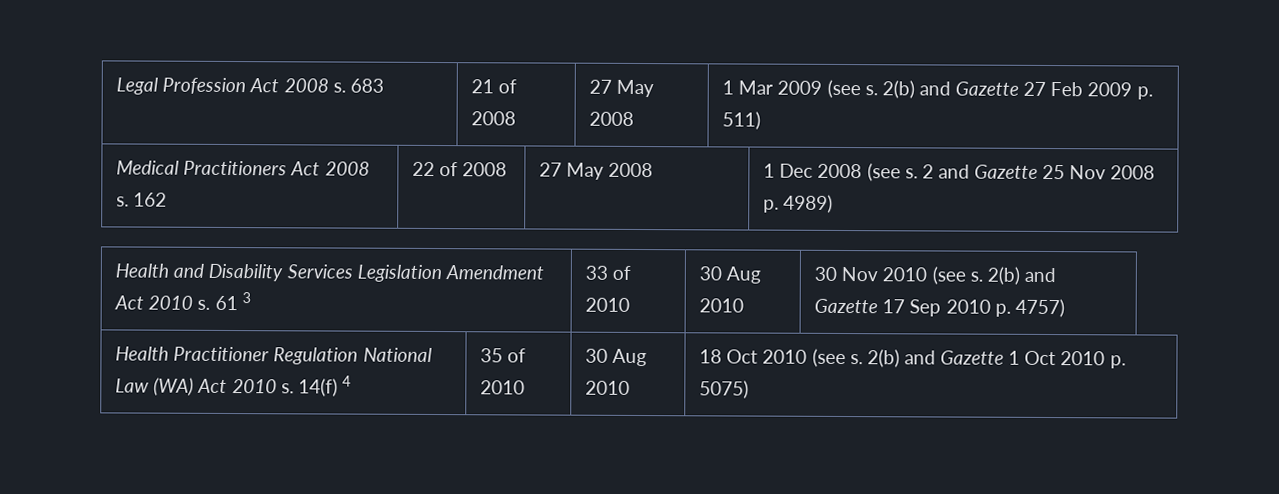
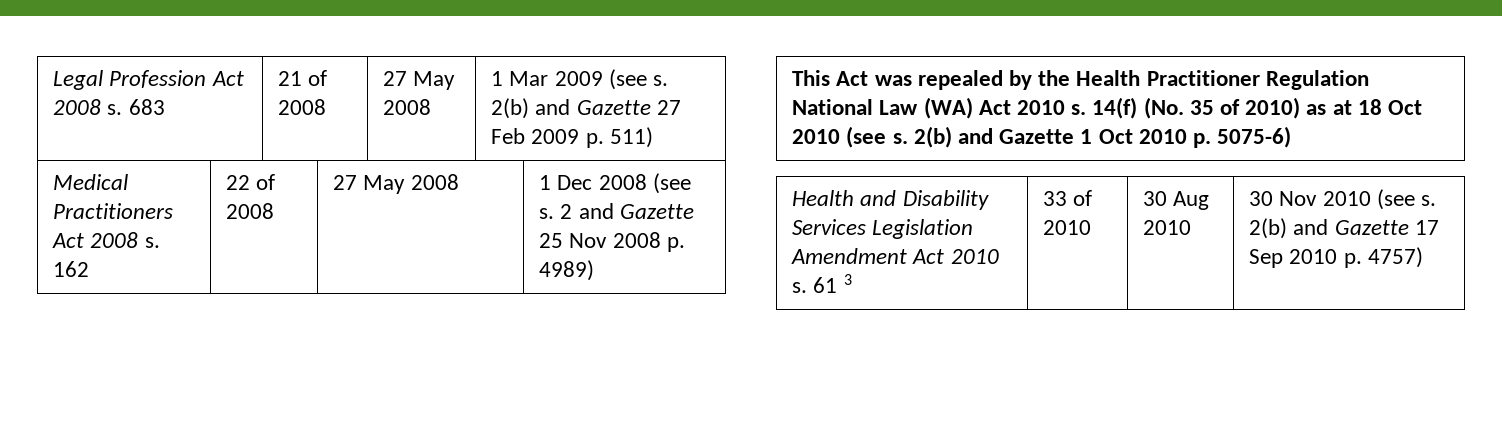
+ This Act was repealed by the Health Practitioner Regulation National Law (WA) Act 2010 s. 14(f) (No. 35 of 2010) as at 18 Oct 2010 (see s. 2(b) and Gazette 1 Oct 2010 p. 5075-6)
- Health Practitioner Regulation National Law (WA) Act 2010 s. 14(f) 4 | 35 of 2010 | 30 Aug 2010 | 18 Oct 2010 (see s. 2(b) and Gazette 1 Oct 2010 p. 5075)

